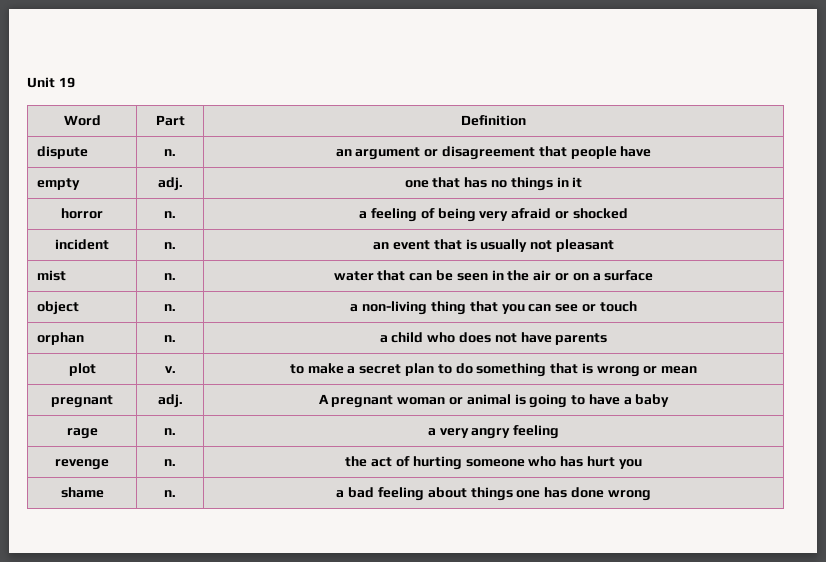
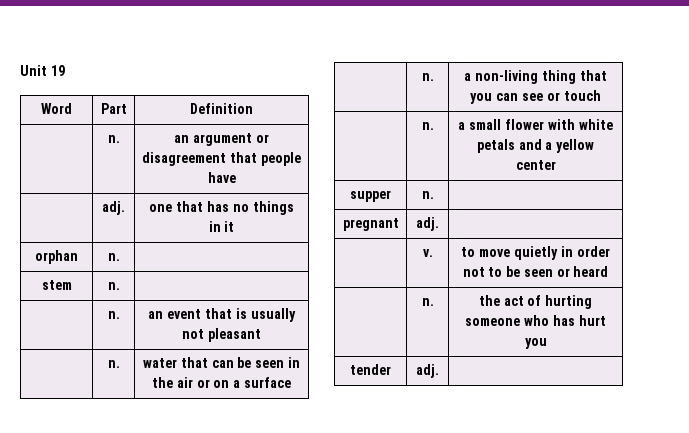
- dispute | n. | an argument or disagreement that people have
+ | n. | an argument or disagreement that people have
- empty | adj. | one that has no things in it
+ | adj. | one that has no things in it
- horror | n. | a feeling of being very afraid or shocked
- incident | n. | an event that is usually not pleasant
+ orphan | n. |
+ stem | n. |
+ | n. | an event that is usually not pleasant
- mist | n. | water that can be seen in the air or on a surface
+ | n. | water that can be seen in the air or on a surface
- object | n. | a non-living thing that you can see or touch
+ | n. | a non-living thing that you can see or touch
- orphan | n. | a child who does not have parents
- plot | v. | to make a secret plan to do something that is wrong or mean
- pregnant | adj. | A pregnant woman or animal is going to have a baby
- rage | n. | a very angry feeling
- revenge | n. | the act of hurting someone who has hurt you
+ | n. | a small flower with white petals and a yellow center
+ supper | n. |
+ pregnant | adj. |
+ | v. | to move quietly in order not to be seen or heard
+ | n. | the act of hurting someone who has hurt you
- shame | n. | a bad feeling about things one has done wrong
+ tender | adj. |

